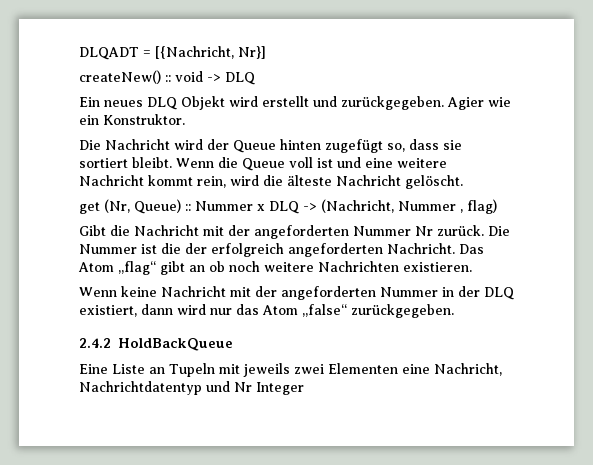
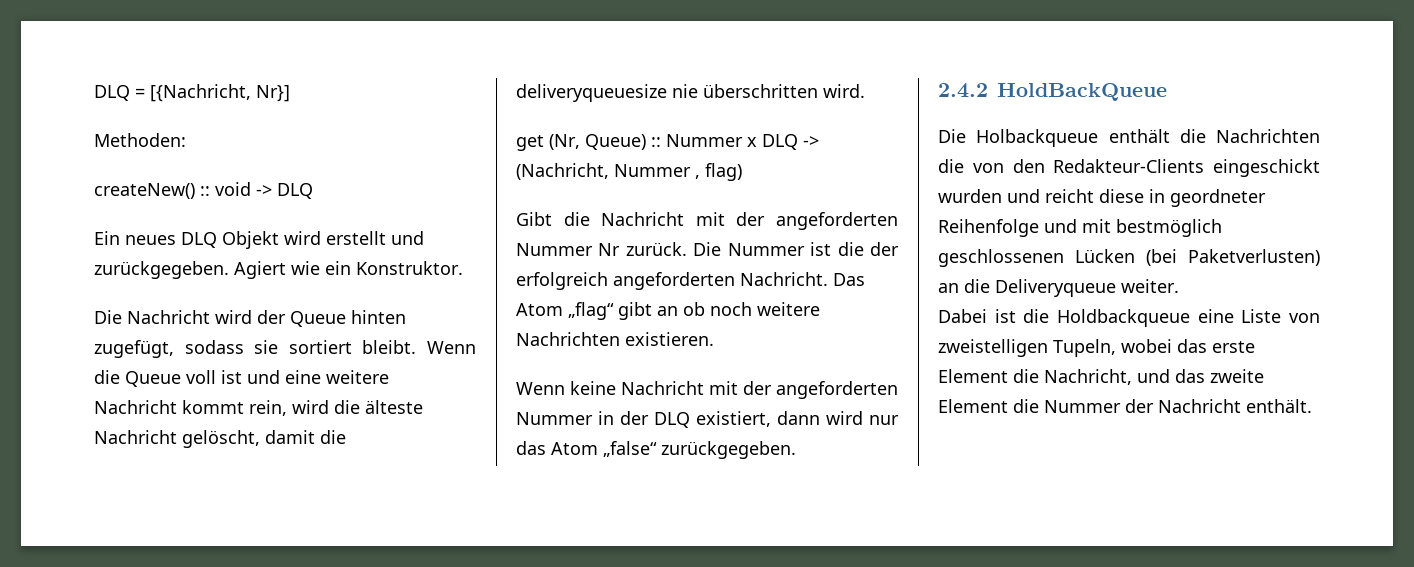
- DLQADT = [{Nachricht, Nr}]
+ DLQ = [{Nachricht, Nr}]
+ Methoden:
- Agier wie ein Konstruktor.
+ Agiert wie ein Konstruktor.
- Die Nachricht wird der Queue hinten zugefügt so, dass sie sortiert bleibt.
+ Die Nachricht wird der Queue hinten zugefügt, sodass sie sortiert bleibt.
- Wenn die Queue voll ist und eine weitere Nachricht kommt rein, wird die älteste Nachricht gelöscht.
+ Wenn die Queue voll ist und eine weitere Nachricht kommt rein, wird die älteste Nachricht gelöscht, damit die deliveryqueuesize nie überschritten wird.
- Eine Liste an Tupeln mit jeweils zwei Elementen eine Nachricht, Nachrichtdatentyp und Nr Integer
+ Die Holbackqueue enthält die Nachrichten die von den Redakteur-Clients eingeschickt wurden und reicht diese in geordneter Reihenfolge und mit bestmöglich geschlossenen Lücken (bei Paketverlusten) an die Deliveryqueue weiter.
+ Dabei ist die Holdbackqueue eine Liste von zweistelligen Tupeln, wobei das erste Element die Nachricht, und das zweite Element die Nummer der Nachricht enthält.

